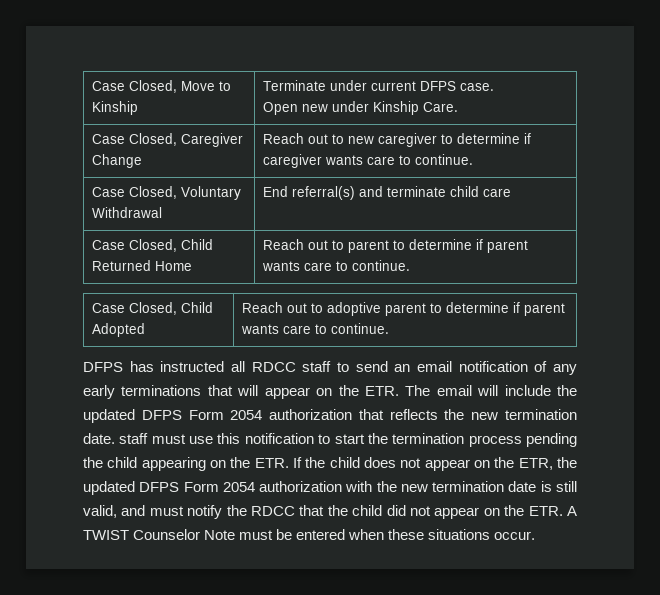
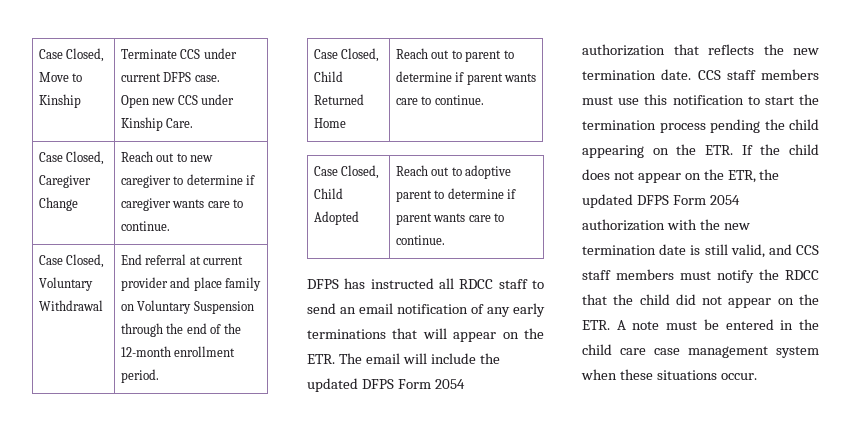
- Case Closed, Move to Kinship | Terminate under current DFPS case.
- Open new under Kinship Care.
+ Case Closed, Move to Kinship | Terminate CCS under current DFPS case.
+ Open new CCS under Kinship Care.
- Case Closed, Voluntary Withdrawal | End referral(s) and terminate child care
+ Case Closed, Voluntary Withdrawal | End referral at current provider and place family on Voluntary Suspension through the end of the 12-month enrollment period.
- DFPS has instructed all RDCC staff to send an email notification of any early terminations that will appear on the ETR. The email will include the updated DFPS Form 2054 authorization that reflects the new termination date. staff must use this notification to start the termination process pending the child appearing on the ETR. If the child does not appear on the ETR, the updated DFPS Form 2054 authorization with the new termination date is still valid, and must notify the RDCC that the child did not appear on the ETR. A TWIST Counselor Note must be entered when these situations occur.
+ DFPS has instructed all RDCC staff to send an email notification of any early terminations that will appear on the ETR. The email will include the updated DFPS Form 2054 authorization that reflects the new termination date. CCS staff members must use this notification to start the termination process pending the child appearing on the ETR. If the child does not appear on the ETR, the updated DFPS Form 2054 authorization with the new termination date is still valid, and CCS staff members must notify the RDCC that the child did not appear on the ETR. A note must be entered in the child care case management system when these situations occur.

